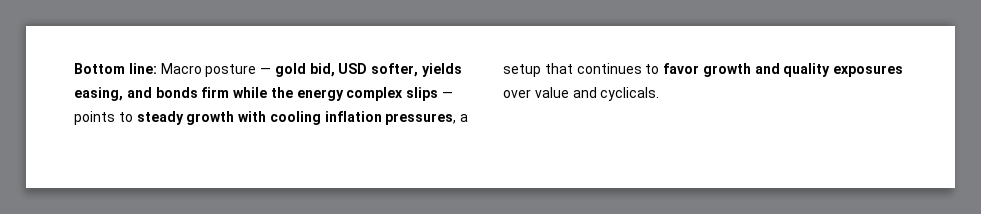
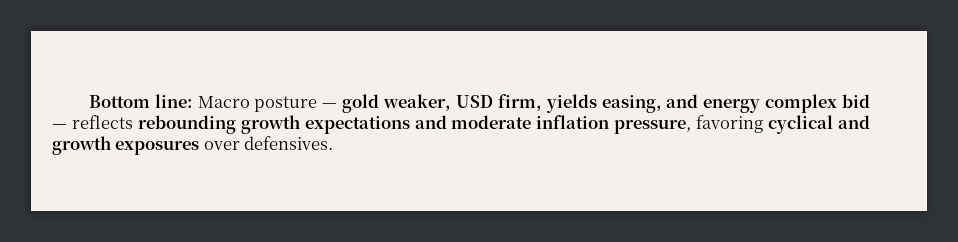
- Bottom line: Macro posture — gold bid, USD softer, yields easing, and bonds firm while the energy complex slips — points to steady growth with cooling inflation pressures, a setup that continues to favor growth and quality exposures over value and cyclicals.
+ Bottom line: Macro posture — gold weaker, USD firm, yields easing, and energy complex bid — reflects rebounding growth expectations and moderate inflation pressure, favoring cyclical and growth exposures over defensives.

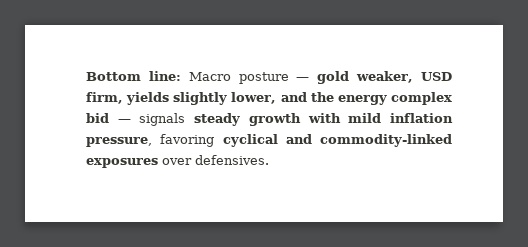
- Bottom line: Macro posture — gold weaker, USD firm, yields easing, and energy complex bid — reflects rebounding growth expectations and moderate inflation pressure, favoring cyclical and growth exposures over defensives.
+ Bottom line: Macro posture — gold weaker, USD firm, yields slightly lower, and the energy complex bid — signals steady growth with mild inflation pressure, favoring cyclical and commodity-linked exposures over defensives.

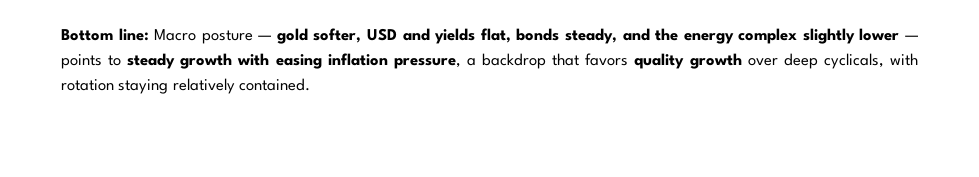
- Bottom line: Macro posture — gold weaker, USD firm, yields slightly lower, and the energy complex bid — signals steady growth with mild inflation pressure, favoring cyclical and commodity-linked exposures over defensives.
+ Bottom line: Macro posture — gold softer, USD and yields flat, bonds steady, and the energy complex slightly lower — points to steady growth with easing inflation pressure, a backdrop that favors quality growth over deep cyclicals, with rotation staying relatively contained.

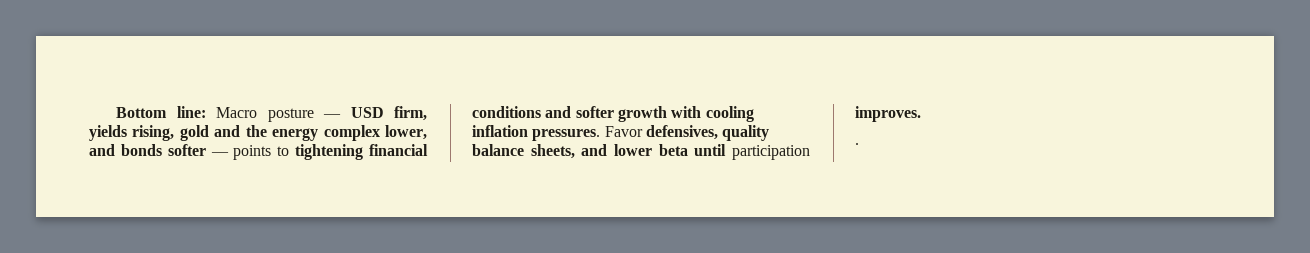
- Bottom line: Macro posture — gold softer, USD and yields flat, bonds steady, and the energy complex slightly lower — points to steady growth with easing inflation pressure, a backdrop that favors quality growth over deep cyclicals, with rotation staying relatively contained.
+ Bottom line: Macro posture — USD firm, yields rising, gold and the energy complex lower, and bonds softer — points to tightening financial conditions and softer growth with cooling inflation pressures. Favor defensives, quality balance sheets, and lower beta until participation improves.
+ .

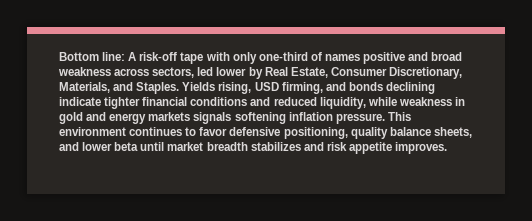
- Bottom line: Macro posture — USD firm, yields rising, gold and the energy complex lower, and bonds softer — points to tightening financial conditions and softer growth with cooling inflation pressures. Favor defensives, quality balance sheets, and lower beta until participation improves.
+ Bottom line: A risk-off tape with only one-third of names positive and broad weakness across sectors, led lower by Real Estate, Consumer Discretionary, Materials, and Staples. Yields rising, USD firming, and bonds declining indicate tighter financial conditions and reduced liquidity, while weakness in gold and energy markets signals softening inflation pressure. This environment continues to favor defensive positioning, quality balance sheets, and lower beta until market breadth stabilizes and risk appetite improves.
- .

